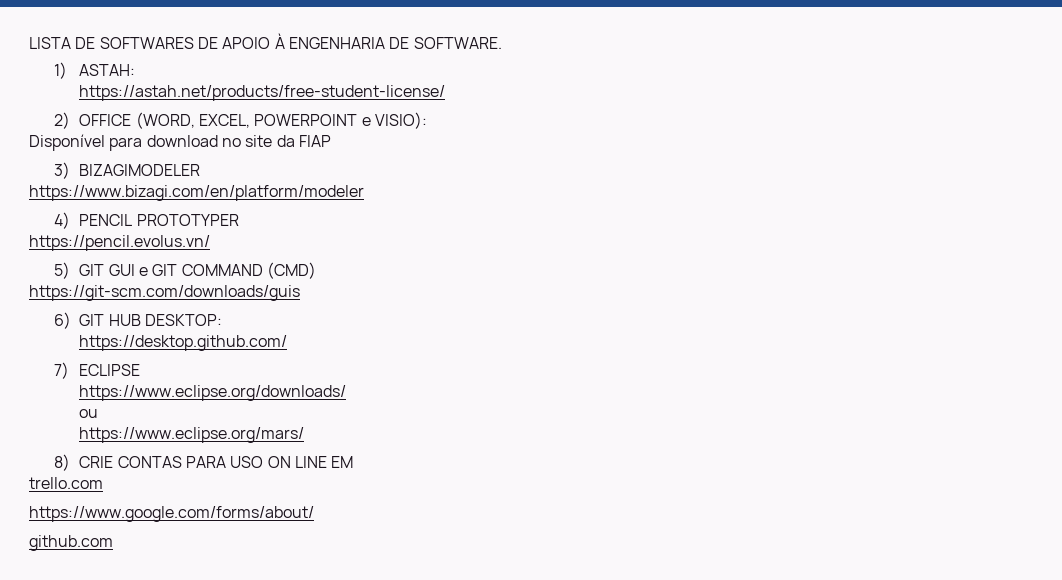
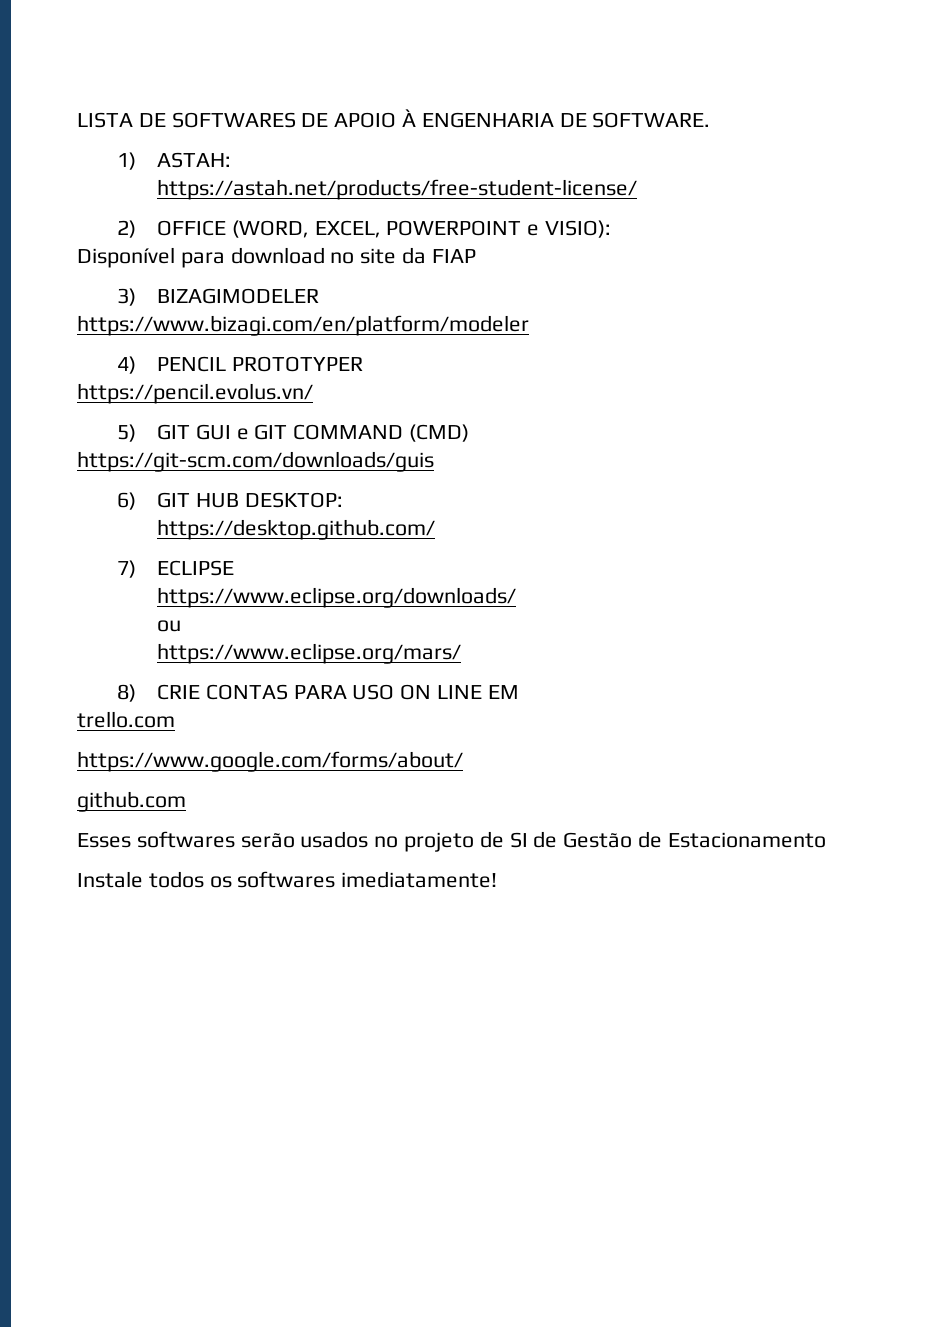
+ Esses softwares serão usados no projeto de SI de Gestão de Estacionamento
+ Instale todos os softwares imediatamente!

